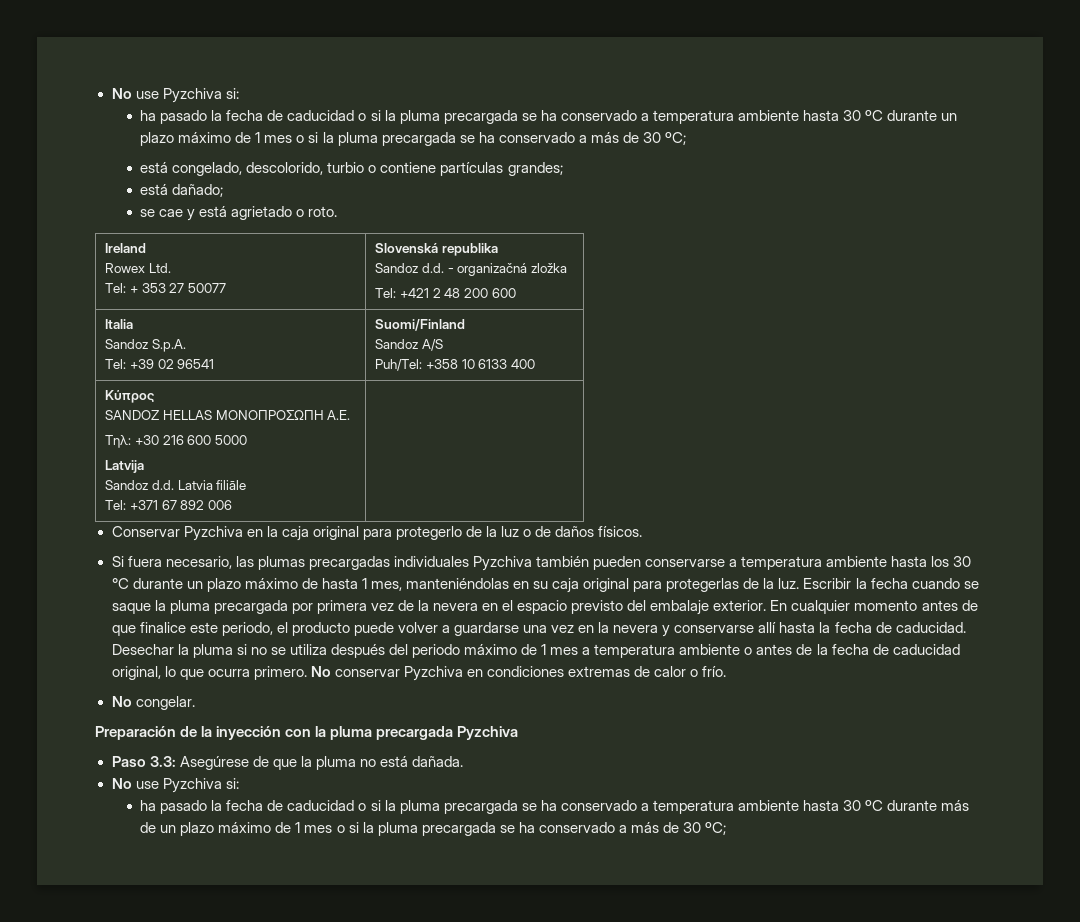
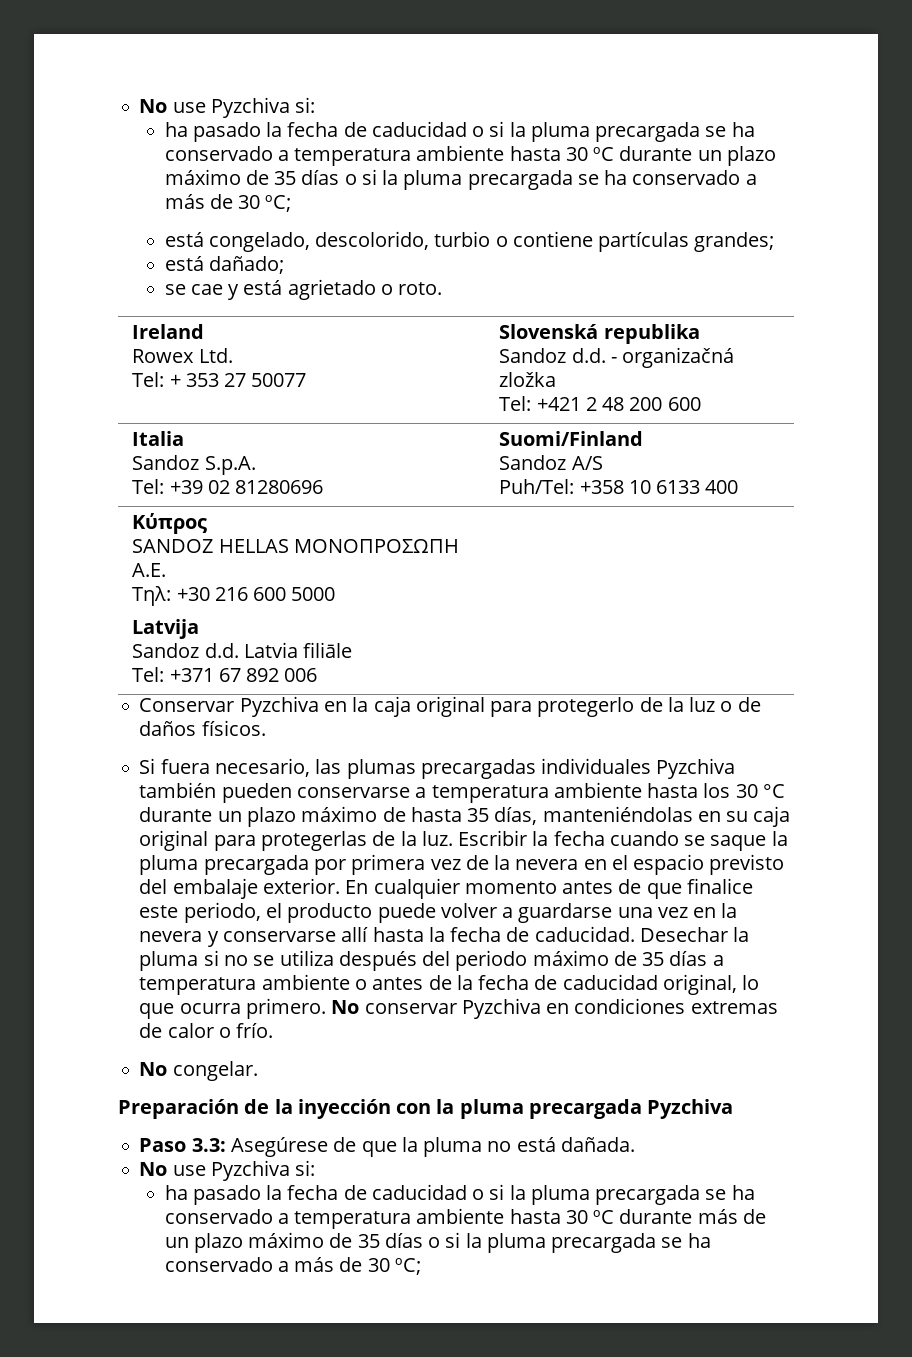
- ha pasado la fecha de caducidad o si la pluma precargada se ha conservado a temperatura ambiente hasta 30 ºC durante un plazo máximo de 1 mes o si la pluma precargada se ha conservado a más de 30 ºC;
+ ha pasado la fecha de caducidad o si la pluma precargada se ha conservado a temperatura ambiente hasta 30 ºC durante un plazo máximo de 35 días o si la pluma precargada se ha conservado a más de 30 ºC;
  Italia
  Sandoz S.p.A.
- Tel: +39 02 96541 | Suomi/Finland
+ Tel: +39 02 81280696 | Suomi/Finland
- Si fuera necesario, las plumas precargadas individuales Pyzchiva también pueden conservarse a temperatura ambiente hasta los 30 °C durante un plazo máximo de hasta 1 mes, manteniéndolas en su caja original para protegerlas de la luz.
+ Si fuera necesario, las plumas precargadas individuales Pyzchiva también pueden conservarse a temperatura ambiente hasta los 30 °C durante un plazo máximo de hasta 35 días, manteniéndolas en su caja original para protegerlas de la luz.
- Desechar la pluma si no se utiliza después del periodo máximo de 1 mes a temperatura ambiente o antes de la fecha de caducidad original, lo que ocurra primero.
+ Desechar la pluma si no se utiliza después del periodo máximo de 35 días a temperatura ambiente o antes de la fecha de caducidad original, lo que ocurra primero.
- ha pasado la fecha de caducidad o si la pluma precargada se ha conservado a temperatura ambiente hasta 30 ºC durante más de un plazo máximo de 1 mes o si la pluma precargada se ha conservado a más de 30 ºC;
+ ha pasado la fecha de caducidad o si la pluma precargada se ha conservado a temperatura ambiente hasta 30 ºC durante más de un plazo máximo de 35 días o si la pluma precargada se ha conservado a más de 30 ºC;

